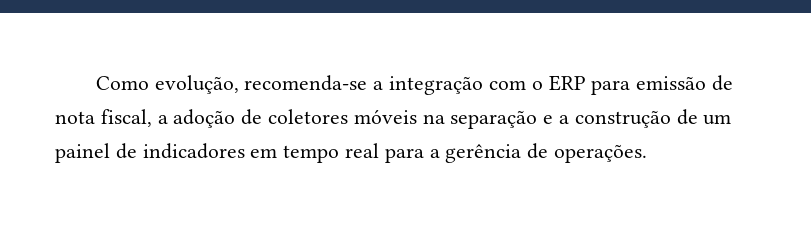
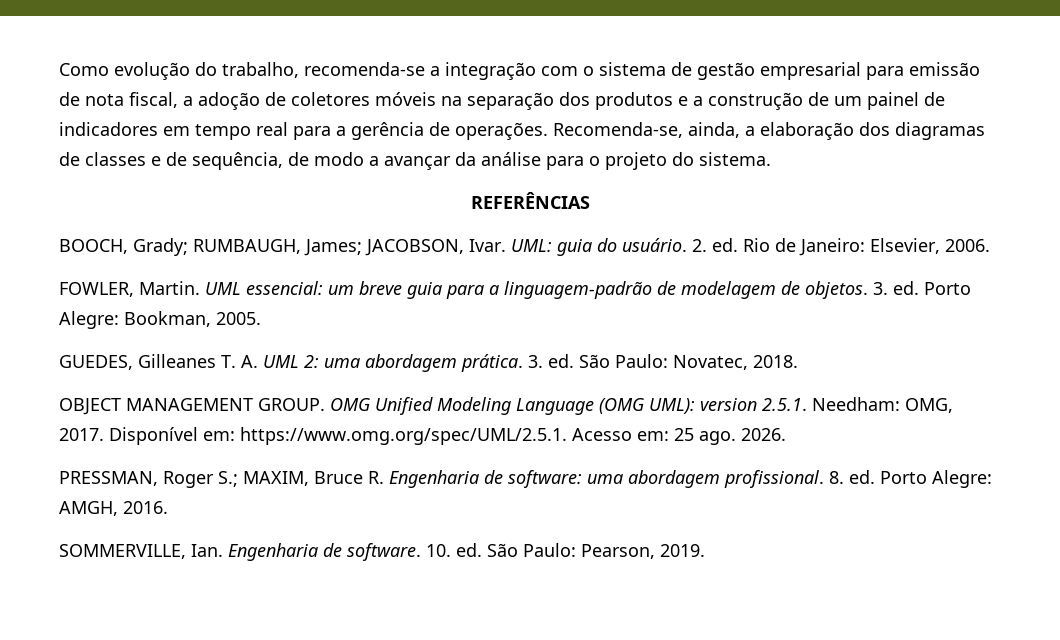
- Como evolução, recomenda-se a integração com o ERP para emissão de nota fiscal, a adoção de coletores móveis na separação e a construção de um painel de indicadores em tempo real para a gerência de operações.
+ Como evolução do trabalho, recomenda-se a integração com o sistema de gestão empresarial para emissão de nota fiscal, a adoção de coletores móveis na separação dos produtos e a construção de um painel de indicadores em tempo real para a gerência de operações.
+ Recomenda-se, ainda, a elaboração dos diagramas de classes e de sequência, de modo a avançar da análise para o projeto do sistema.
+ REFERÊNCIAS
+ BOOCH, Grady; RUMBAUGH, James; JACOBSON, Ivar. UML: guia do usuário. 2. ed. Rio de Janeiro: Elsevier, 2006.
+ FOWLER, Martin. UML essencial: um breve guia para a linguagem-padrão de modelagem de objetos. 3. ed. Porto Alegre: Bookman, 2005.
+ GUEDES, Gilleanes T. A. UML 2: uma abordagem prática. 3. ed. São Paulo: Novatec, 2018.
+ OBJECT MANAGEMENT GROUP. OMG Unified Modeling Language (OMG UML): version 2.5.1. Needham: OMG, 2017. Disponível em: https://www.omg.org/spec/UML/2.5.1. Acesso em: 25 ago. 2026.
+ PRESSMAN, Roger S.; MAXIM, Bruce R. Engenharia de software: uma abordagem profissional. 8. ed. Porto Alegre: AMGH, 2016.
+ SOMMERVILLE, Ian. Engenharia de software. 10. ed. São Paulo: Pearson, 2019.

